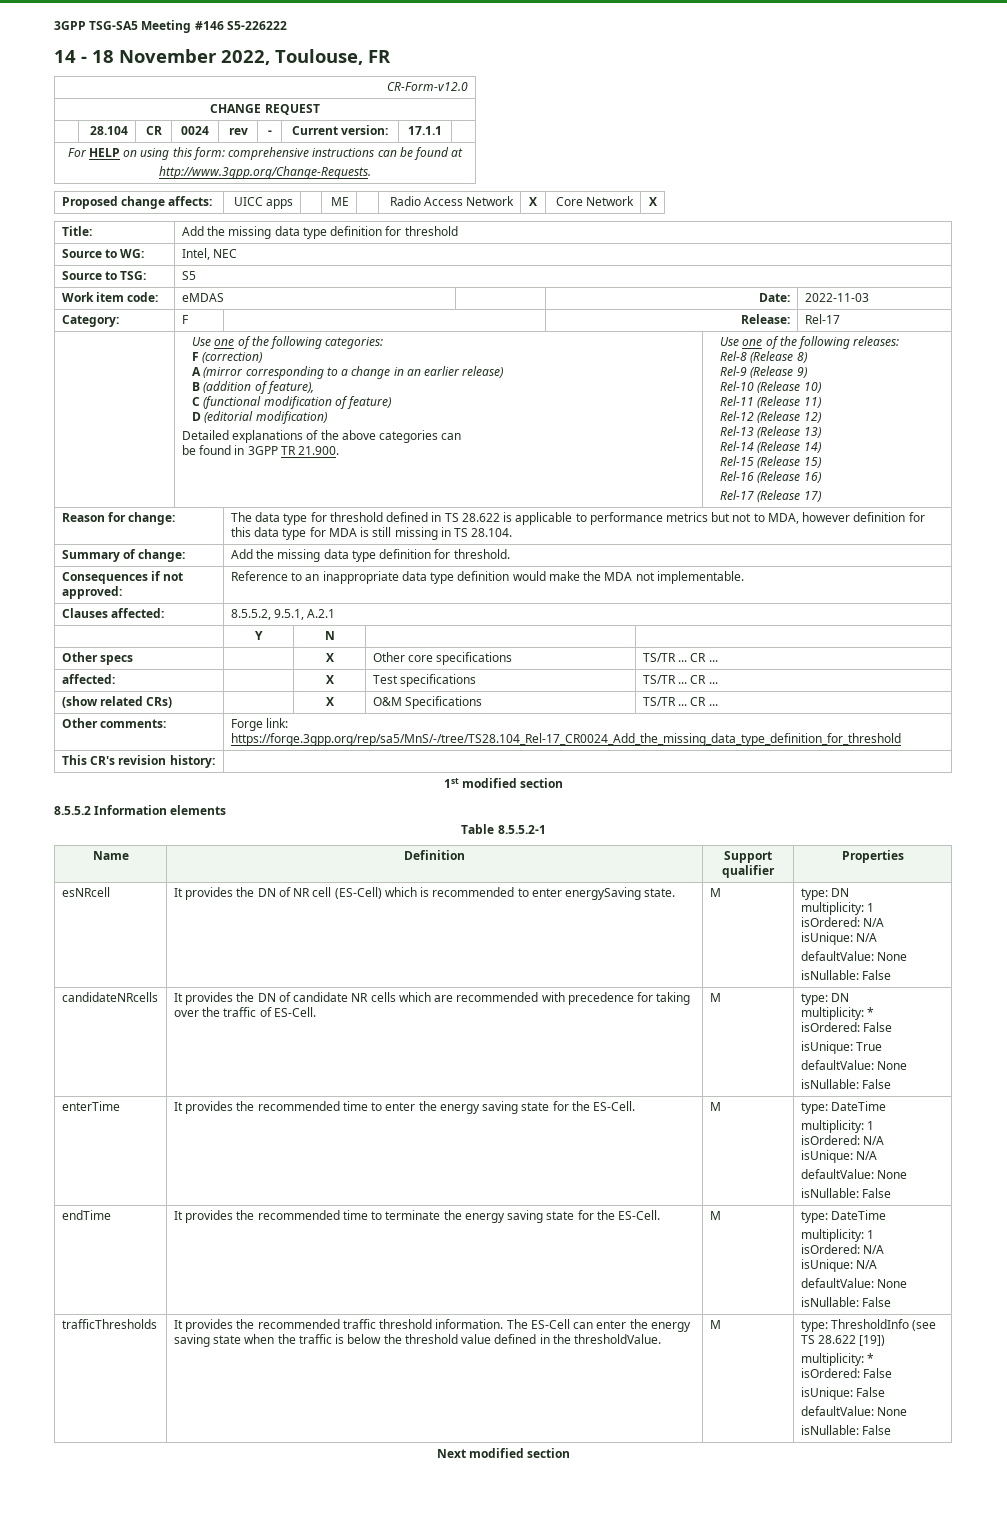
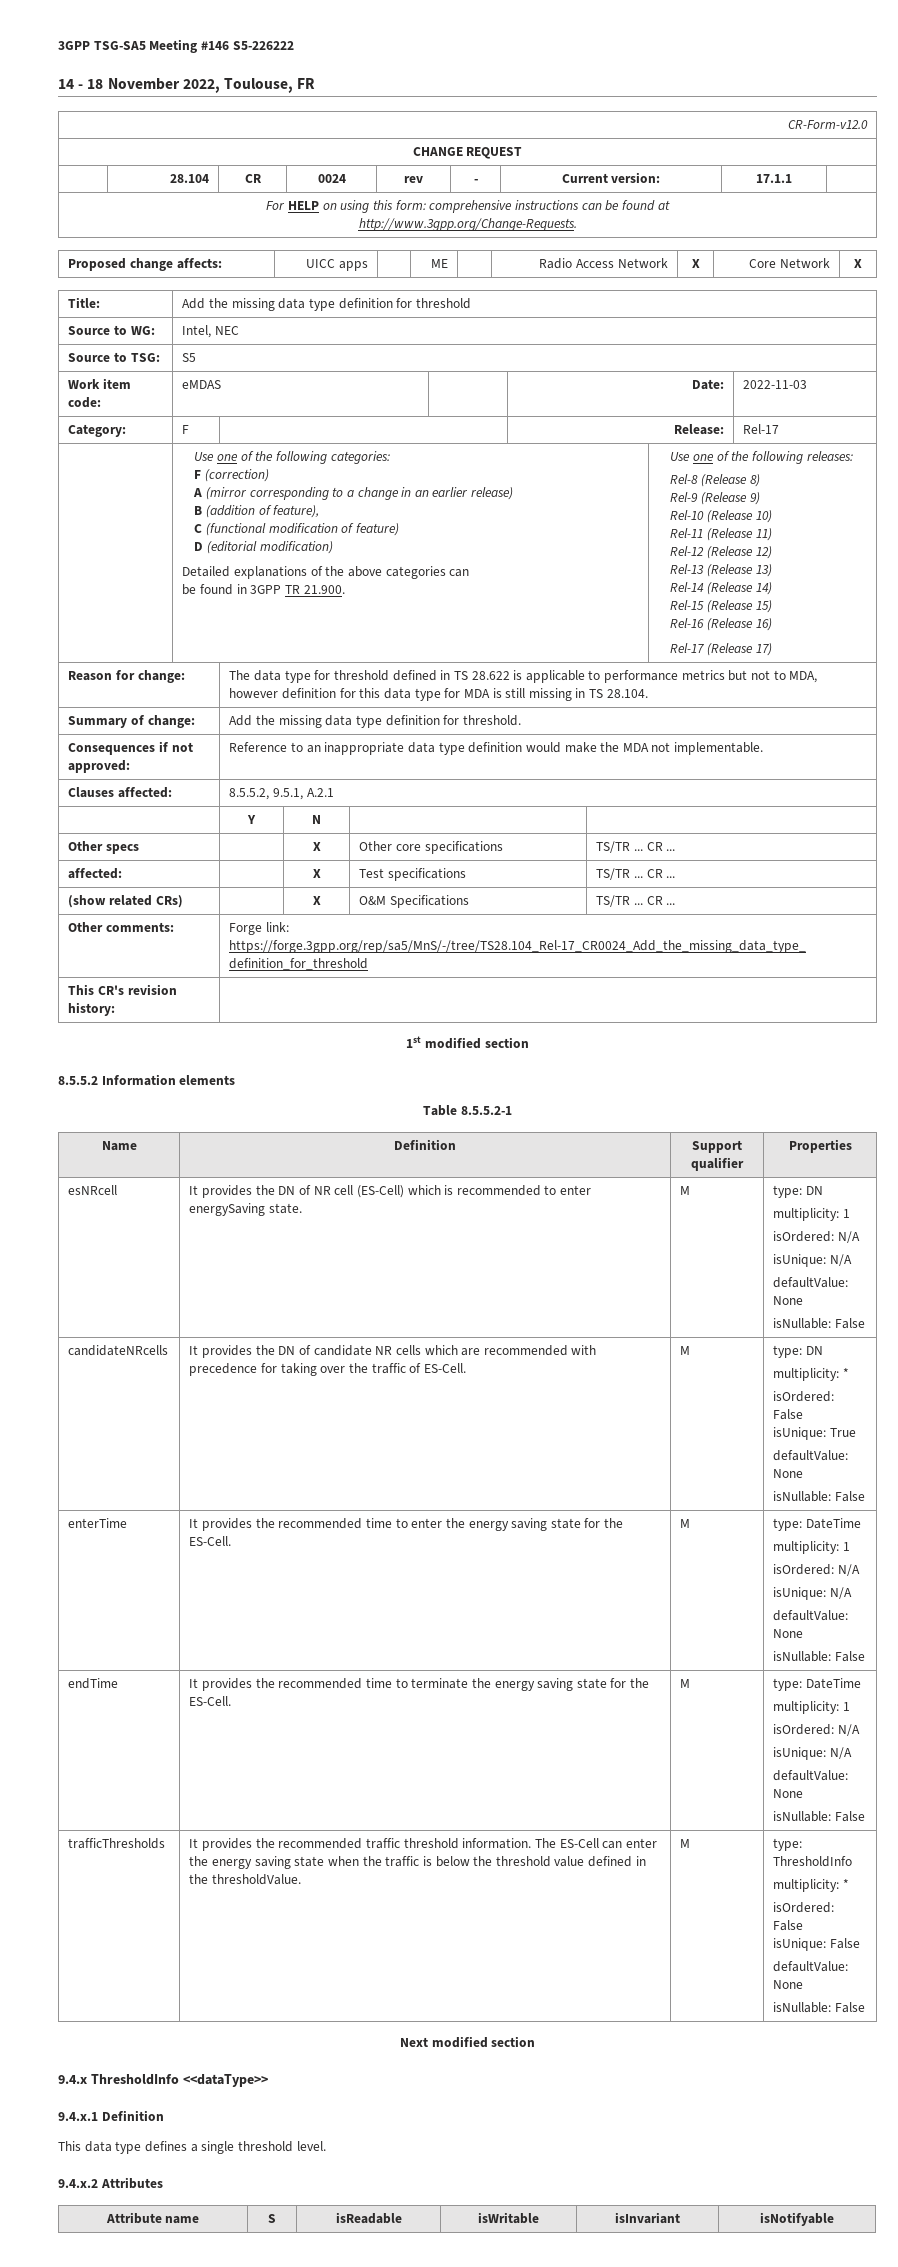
- type: ThresholdInfo (see TS 28.622 [19])
+ type: ThresholdInfo
+ 9.4.x ThresholdInfo <<dataType>>
+ 9.4.x.1 Definition
+ This data type defines a single threshold level.
+ 9.4.x.2 Attributes
+ Attribute name | S | isReadable | isWritable | isInvariant | isNotifyable

